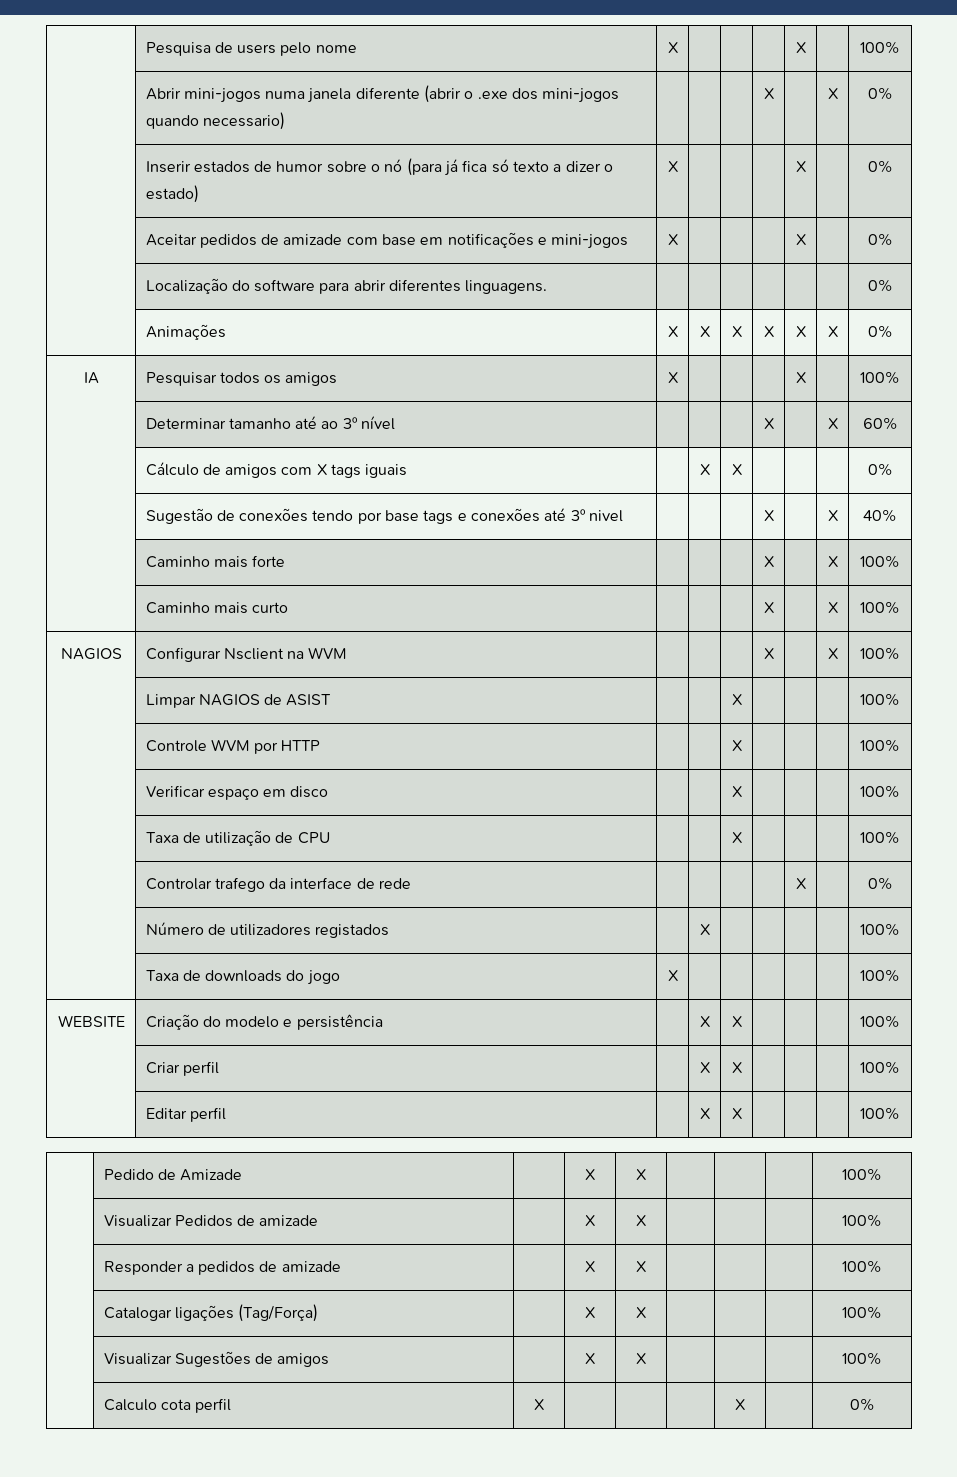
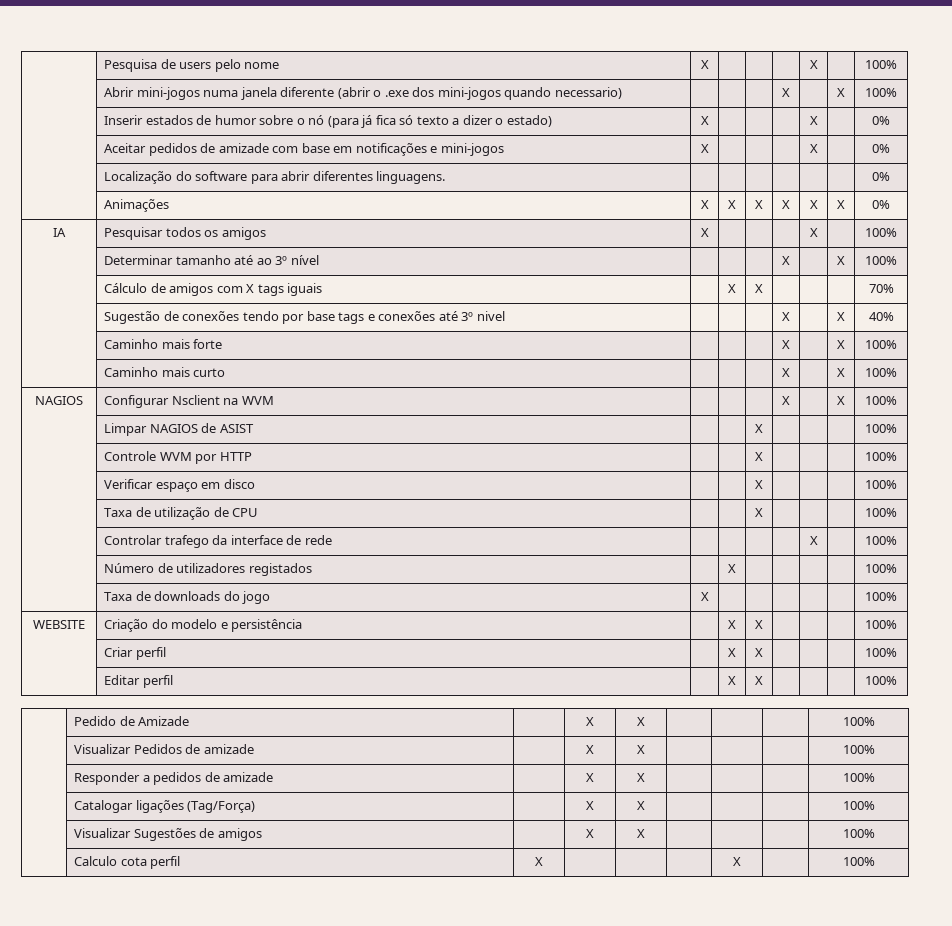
- | Abrir mini-jogos numa janela diferente (abrir o .exe dos mini-jogos quando necessario) | | | | X | | X | 0%
+ | Abrir mini-jogos numa janela diferente (abrir o .exe dos mini-jogos quando necessario) | | | | X | | X | 100%
- | Determinar tamanho até ao 3º nível | | | | X | | X | 60%
+ | Determinar tamanho até ao 3º nível | | | | X | | X | 100%
- | Cálculo de amigos com X tags iguais | | X | X | | | | 0%
+ | Cálculo de amigos com X tags iguais | | X | X | | | | 70%
- | Controlar trafego da interface de rede | | | | | X | | 0%
+ | Controlar trafego da interface de rede | | | | | X | | 100%
- | Calculo cota perfil | X | | | | X | | 0%
+ | Calculo cota perfil | X | | | | X | | 100%

